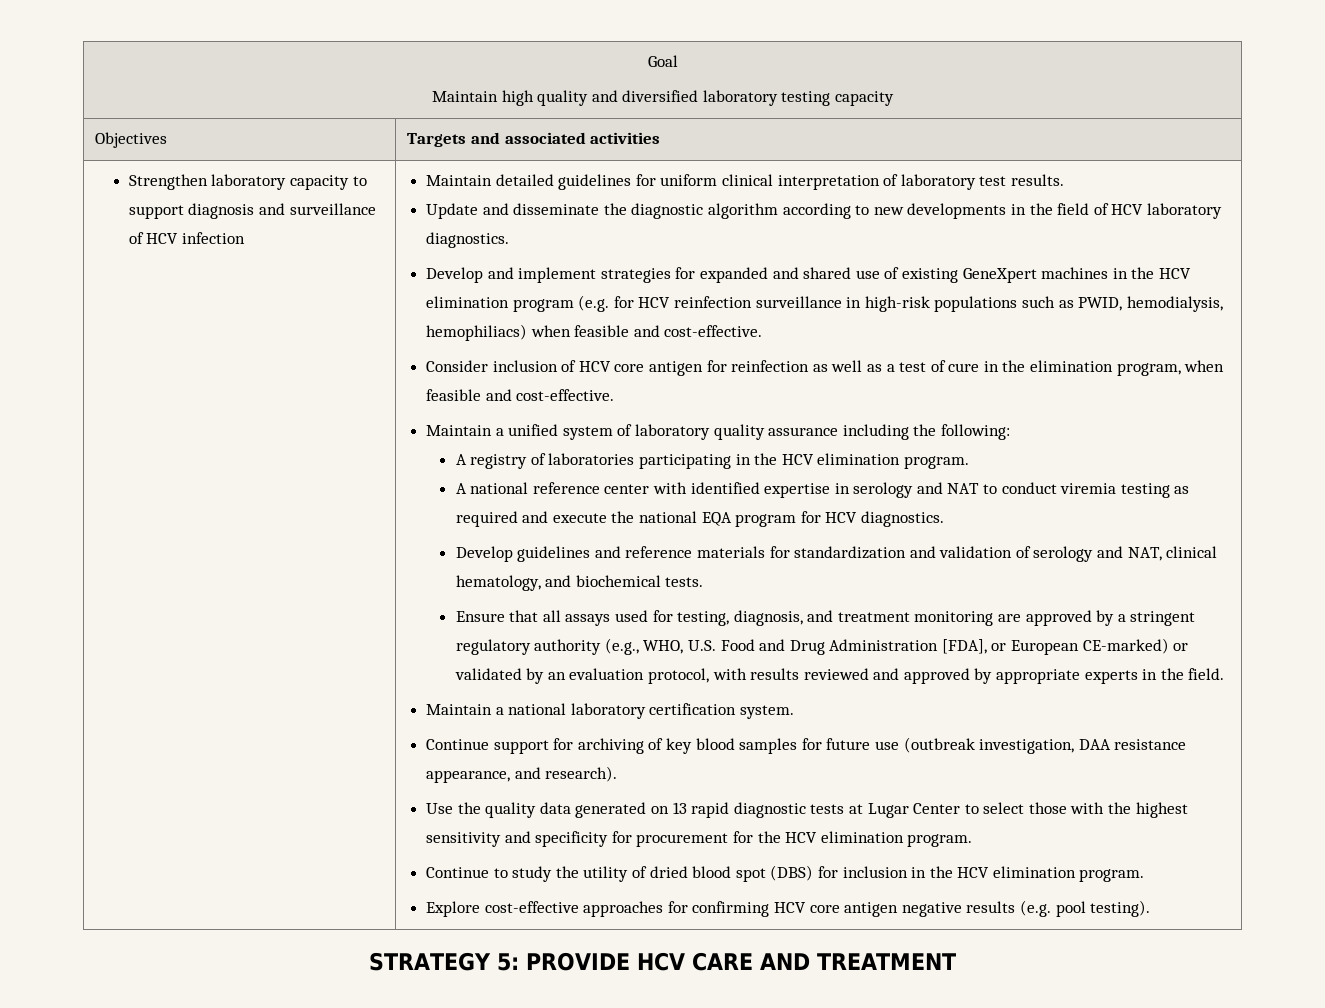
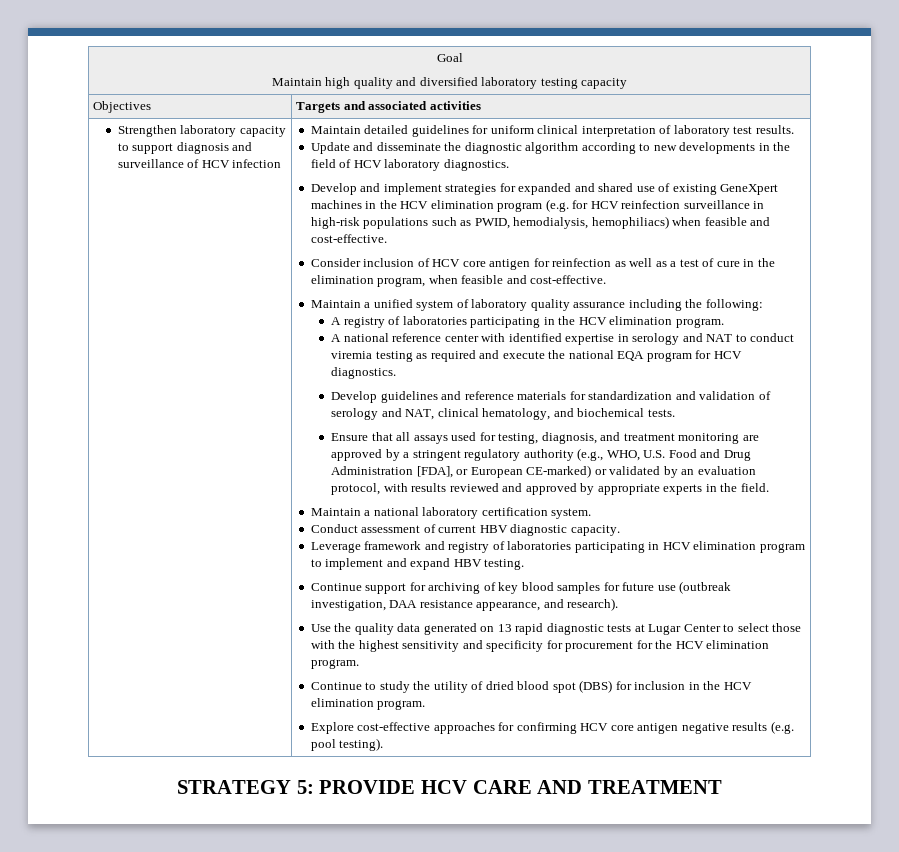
+ Conduct assessment of current HBV diagnostic capacity.
+ Leverage framework and registry of laboratories participating in HCV elimination program to implement and expand HBV testing.

